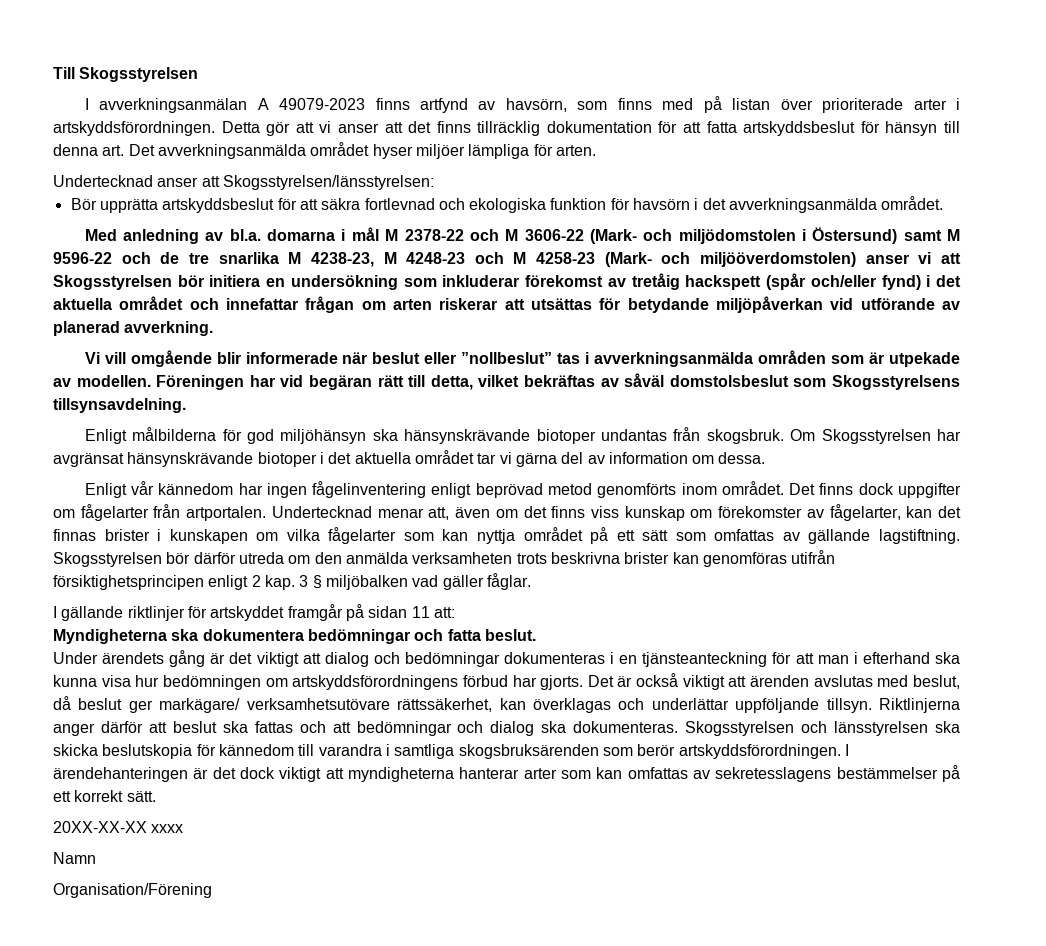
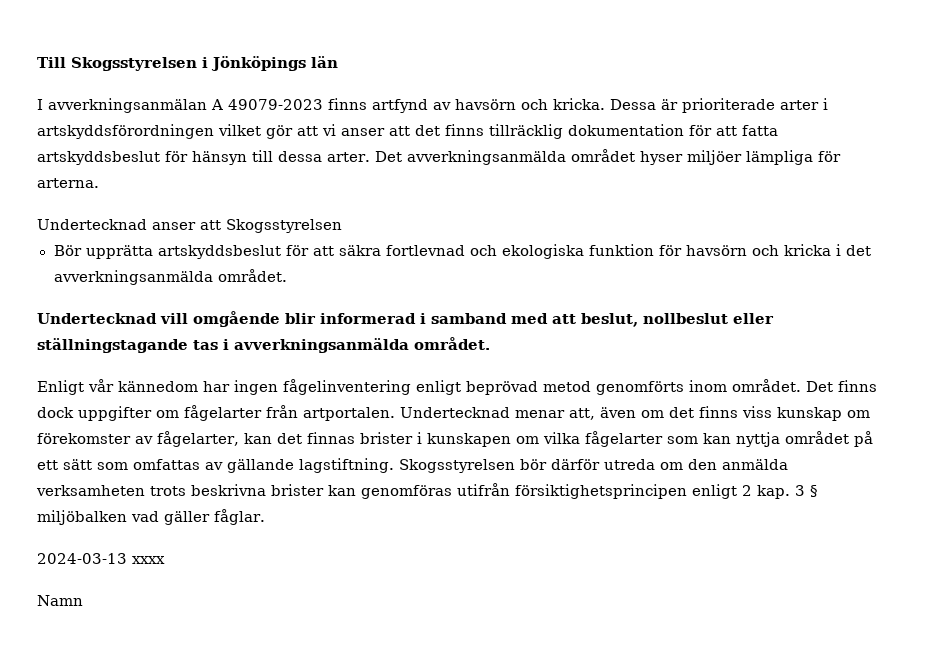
- Till Skogsstyrelsen
+ Till Skogsstyrelsen i Jönköpings län
- I avverkningsanmälan A 49079-2023 finns artfynd av havsörn, som finns med på listan över prioriterade arter i artskyddsförordningen. Detta gör att vi anser att det finns tillräcklig dokumentation för att fatta artskyddsbeslut för hänsyn till denna art. Det avverkningsanmälda området hyser miljöer lämpliga för arten.
+ I avverkningsanmälan A 49079-2023 finns artfynd av havsörn och kricka. Dessa är prioriterade arter i artskyddsförordningen vilket gör att vi anser att det finns tillräcklig dokumentation för att fatta artskyddsbeslut för hänsyn till dessa arter. Det avverkningsanmälda området hyser miljöer lämpliga för arterna.
- Undertecknad anser att Skogsstyrelsen/länsstyrelsen:
+ Undertecknad anser att Skogsstyrelsen
- Bör upprätta artskyddsbeslut för att säkra fortlevnad och ekologiska funktion för havsörn i det avverkningsanmälda området.
+ Bör upprätta artskyddsbeslut för att säkra fortlevnad och ekologiska funktion för havsörn och kricka i det avverkningsanmälda området.
- Med anledning av bl.a. domarna i mål M 2378-22 och M 3606-22 (Mark- och miljödomstolen i Östersund) samt M 9596-22 och de tre snarlika M 4238-23, M 4248-23 och M 4258-23 (Mark- och miljööverdomstolen) anser vi att Skogsstyrelsen bör initiera en undersökning som inkluderar förekomst av tretåig hackspett (spår och/eller fynd) i det aktuella området och innefattar frågan om arten riskerar att utsättas för betydande miljöpåverkan vid utförande av planerad avverkning.
- Vi vill omgående blir informerade när beslut eller ”nollbeslut” tas i avverkningsanmälda områden som är utpekade av modellen. Föreningen har vid begäran rätt till detta, vilket bekräftas av såväl domstolsbeslut som Skogsstyrelsens tillsynsavdelning.
- Enligt målbilderna för god miljöhänsyn ska hänsynskrävande biotoper undantas från skogsbruk. Om Skogsstyrelsen har avgränsat hänsynskrävande biotoper i det aktuella området tar vi gärna del av information om dessa.
+ Undertecknad vill omgående blir informerad i samband med att beslut, nollbeslut eller ställningstagande tas i avverkningsanmälda området.
- I gällande riktlinjer för artskyddet framgår på sidan 11 att:
- Myndigheterna ska dokumentera bedömningar och fatta beslut.
- Under ärendets gång är det viktigt att dialog och bedömningar dokumenteras i en tjänsteanteckning för att man i efterhand ska kunna visa hur bedömningen om artskyddsförordningens förbud har gjorts. Det är också viktigt att ärenden avslutas med beslut, då beslut ger markägare/ verksamhetsutövare rättssäkerhet, kan överklagas och underlättar uppföljande tillsyn. Riktlinjerna anger därför att beslut ska fattas och att bedömningar och dialog ska dokumenteras. Skogsstyrelsen och länsstyrelsen ska skicka beslutskopia för kännedom till varandra i samtliga skogsbruksärenden som berör artskyddsförordningen. I ärendehanteringen är det dock viktigt att myndigheterna hanterar arter som kan omfattas av sekretesslagens bestämmelser på ett korrekt sätt.
- 20XX-XX-XX xxxx
+ 2024-03-13 xxxx
- Organisation/Förening

